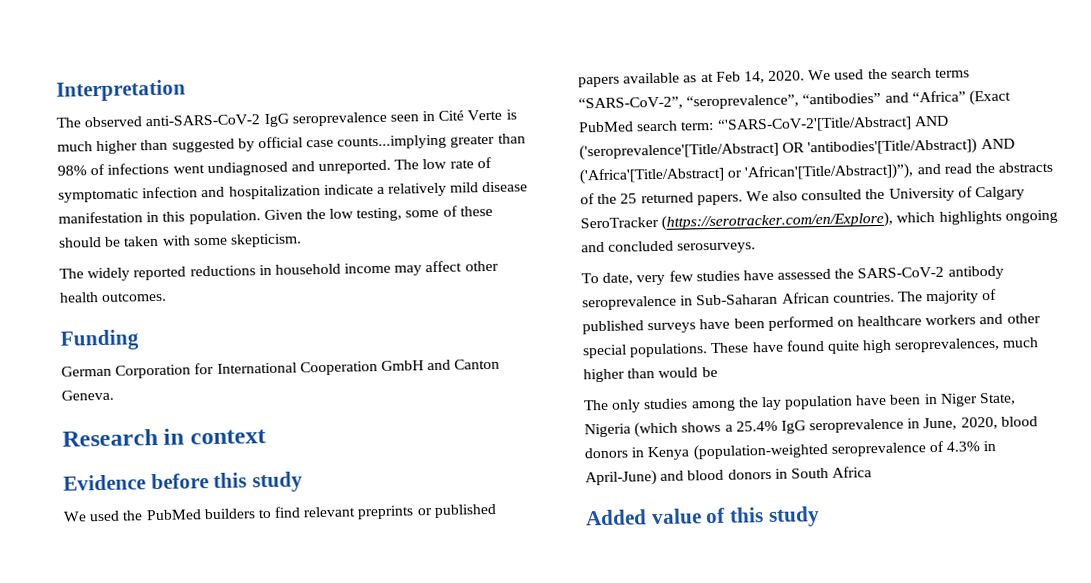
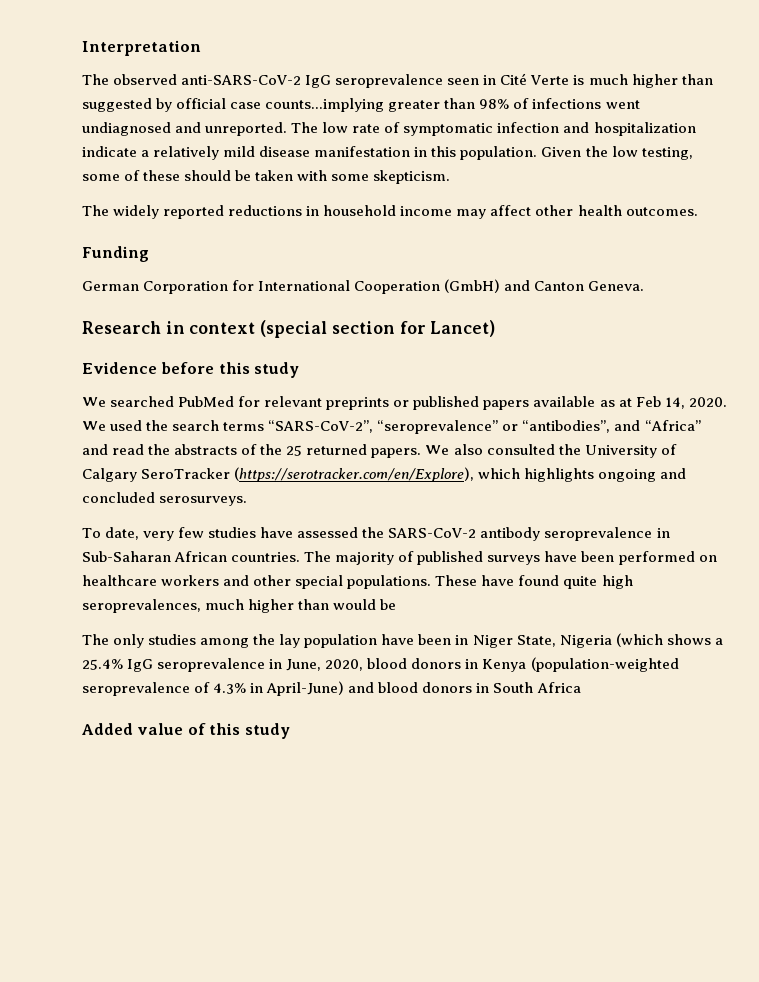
- German Corporation for International Cooperation GmbH and Canton Geneva.
+ German Corporation for International Cooperation (GmbH) and Canton Geneva.
- Research in context
+ Research in context (special section for Lancet)
- We used the PubMed builders to find relevant preprints or published papers available as at Feb 14, 2020.
+ We searched PubMed for relevant preprints or published papers available as at Feb 14, 2020.
- We used the search terms “SARS-CoV-2”, “seroprevalence”, “antibodies” and “Africa” (Exact PubMed search term: “'SARS-CoV-2'[Title/Abstract] AND ('seroprevalence'[Title/Abstract] OR 'antibodies'[Title/Abstract]) AND ('Africa'[Title/Abstract] or 'African'[Title/Abstract])”), and read the abstracts of the 25 returned papers.
+ We used the search terms “SARS-CoV-2”, “seroprevalence” or “antibodies”, and “Africa” and read the abstracts of the 25 returned papers.

